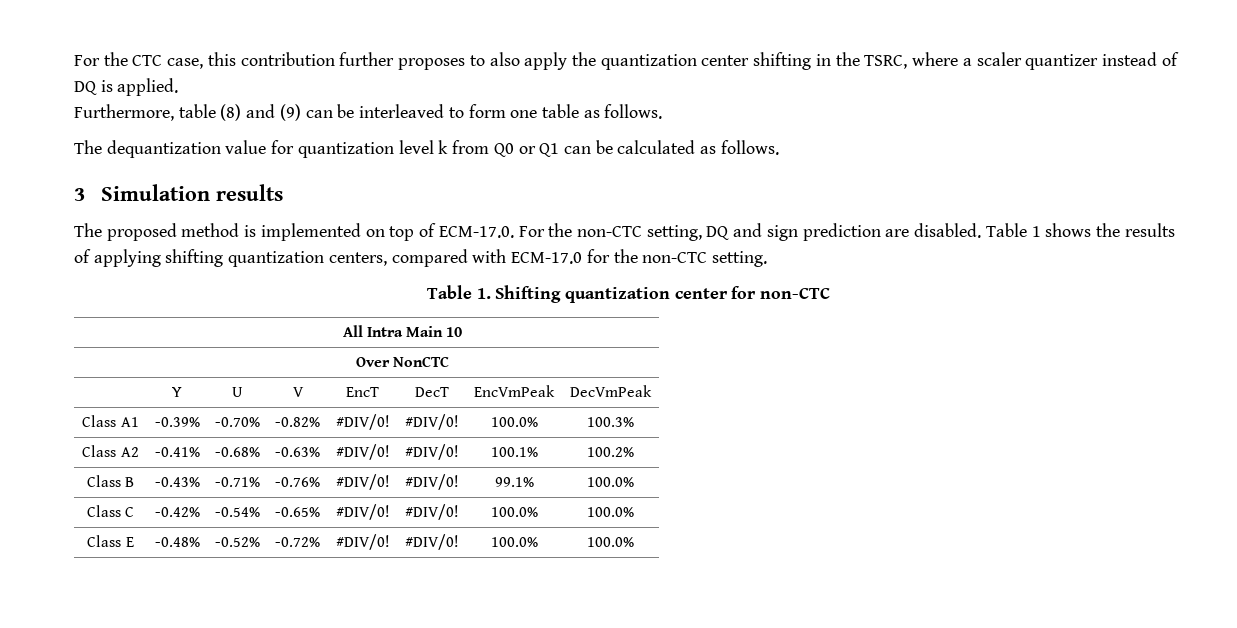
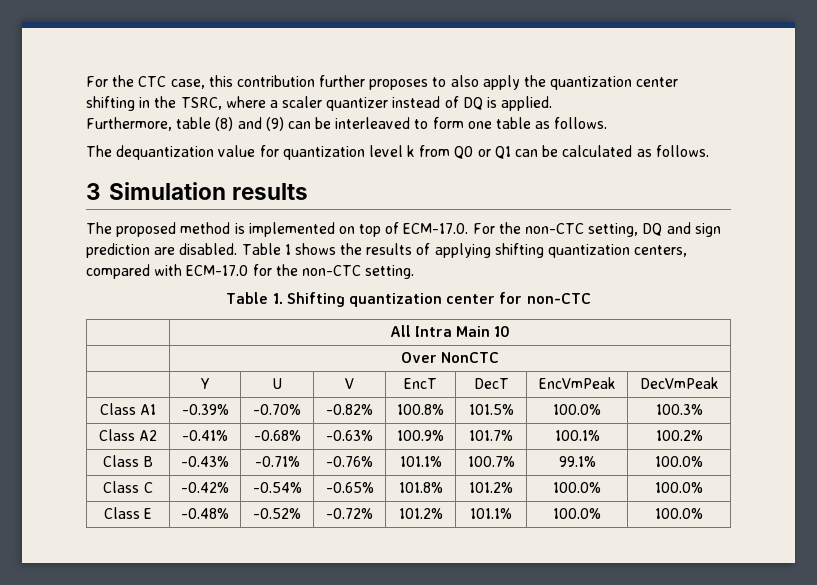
- Class A1 | -0.39% | -0.70% | -0.82% | #DIV/0! | #DIV/0! | 100.0% | 100.3%
+ Class A1 | -0.39% | -0.70% | -0.82% | 100.8% | 101.5% | 100.0% | 100.3%
- Class A2 | -0.41% | -0.68% | -0.63% | #DIV/0! | #DIV/0! | 100.1% | 100.2%
+ Class A2 | -0.41% | -0.68% | -0.63% | 100.9% | 101.7% | 100.1% | 100.2%
- Class B | -0.43% | -0.71% | -0.76% | #DIV/0! | #DIV/0! | 99.1% | 100.0%
+ Class B | -0.43% | -0.71% | -0.76% | 101.1% | 100.7% | 99.1% | 100.0%
- Class C | -0.42% | -0.54% | -0.65% | #DIV/0! | #DIV/0! | 100.0% | 100.0%
+ Class C | -0.42% | -0.54% | -0.65% | 101.8% | 101.2% | 100.0% | 100.0%
- Class E | -0.48% | -0.52% | -0.72% | #DIV/0! | #DIV/0! | 100.0% | 100.0%
+ Class E | -0.48% | -0.52% | -0.72% | 101.2% | 101.1% | 100.0% | 100.0%

